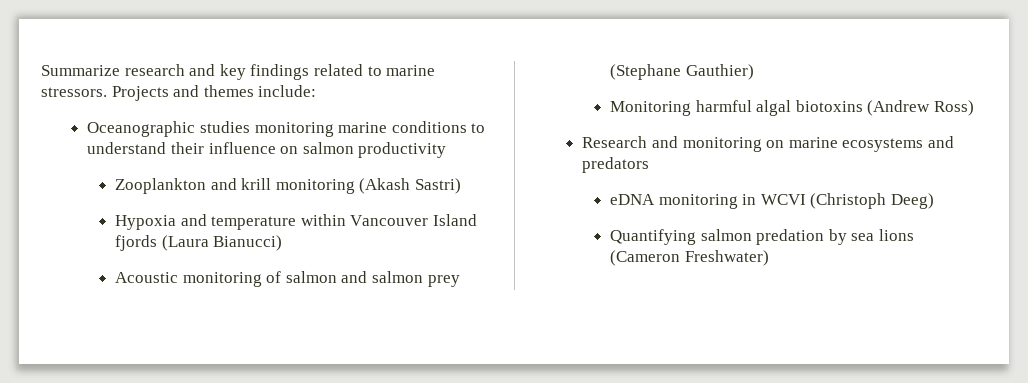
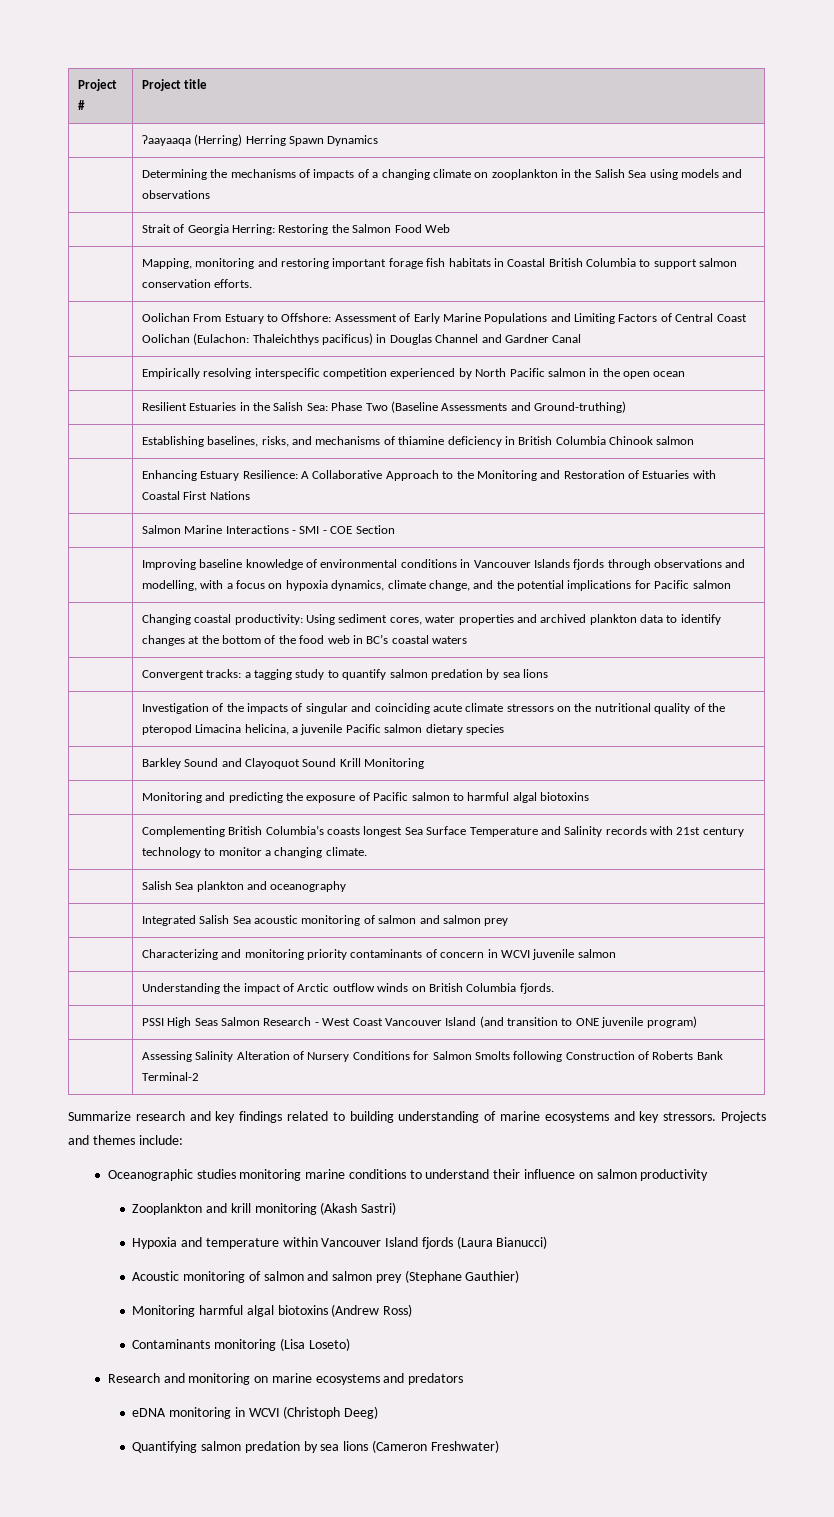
+ Project # | Project title
+ | ʔaayaaqa (Herring) Herring Spawn Dynamics
+ | Determining the mechanisms of impacts of a changing climate on zooplankton in the Salish Sea using models and observations
+ | Strait of Georgia Herring: Restoring the Salmon Food Web
+ | Mapping, monitoring and restoring important forage fish habitats in Coastal British Columbia to support salmon conservation efforts.
+ | Oolichan From Estuary to Offshore: Assessment of Early Marine Populations and Limiting Factors of Central Coast Oolichan (Eulachon: Thaleichthys pacificus) in Douglas Channel and Gardner Canal
+ | Empirically resolving interspecific competition experienced by North Pacific salmon in the open ocean
+ | Resilient Estuaries in the Salish Sea: Phase Two (Baseline Assessments and Ground-truthing)
+ | Establishing baselines, risks, and mechanisms of thiamine deficiency in British Columbia Chinook salmon
+ | Enhancing Estuary Resilience: A Collaborative Approach to the Monitoring and Restoration of Estuaries with Coastal First Nations
+ | Salmon Marine Interactions - SMI - COE Section
+ | Improving baseline knowledge of environmental conditions in Vancouver Islands fjords through observations and modelling, with a focus on hypoxia dynamics, climate change, and the potential implications for Pacific salmon
+ | Changing coastal productivity: Using sediment cores, water properties and archived plankton data to identify changes at the bottom of the food web in BC’s coastal waters
+ | Convergent tracks: a tagging study to quantify salmon predation by sea lions
+ | Investigation of the impacts of singular and coinciding acute climate stressors on the nutritional quality of the pteropod Limacina helicina, a juvenile Pacific salmon dietary species
+ | Barkley Sound and Clayoquot Sound Krill Monitoring
+ | Monitoring and predicting the exposure of Pacific salmon to harmful algal biotoxins
+ | Complementing British Columbia’s coasts longest Sea Surface Temperature and Salinity records with 21st century technology to monitor a changing climate.
+ | Salish Sea plankton and oceanography
+ | Integrated Salish Sea acoustic monitoring of salmon and salmon prey
+ | Characterizing and monitoring priority contaminants of concern in WCVI juvenile salmon
+ | Understanding the impact of Arctic outflow winds on British Columbia fjords.
+ | PSSI High Seas Salmon Research - West Coast Vancouver Island (and transition to ONE juvenile program)
+ | Assessing Salinity Alteration of Nursery Conditions for Salmon Smolts following Construction of Roberts Bank Terminal-2
- Summarize research and key findings related to marine stressors.
+ Summarize research and key findings related to building understanding of marine ecosystems and key stressors.
+ Contaminants monitoring (Lisa Loseto)

